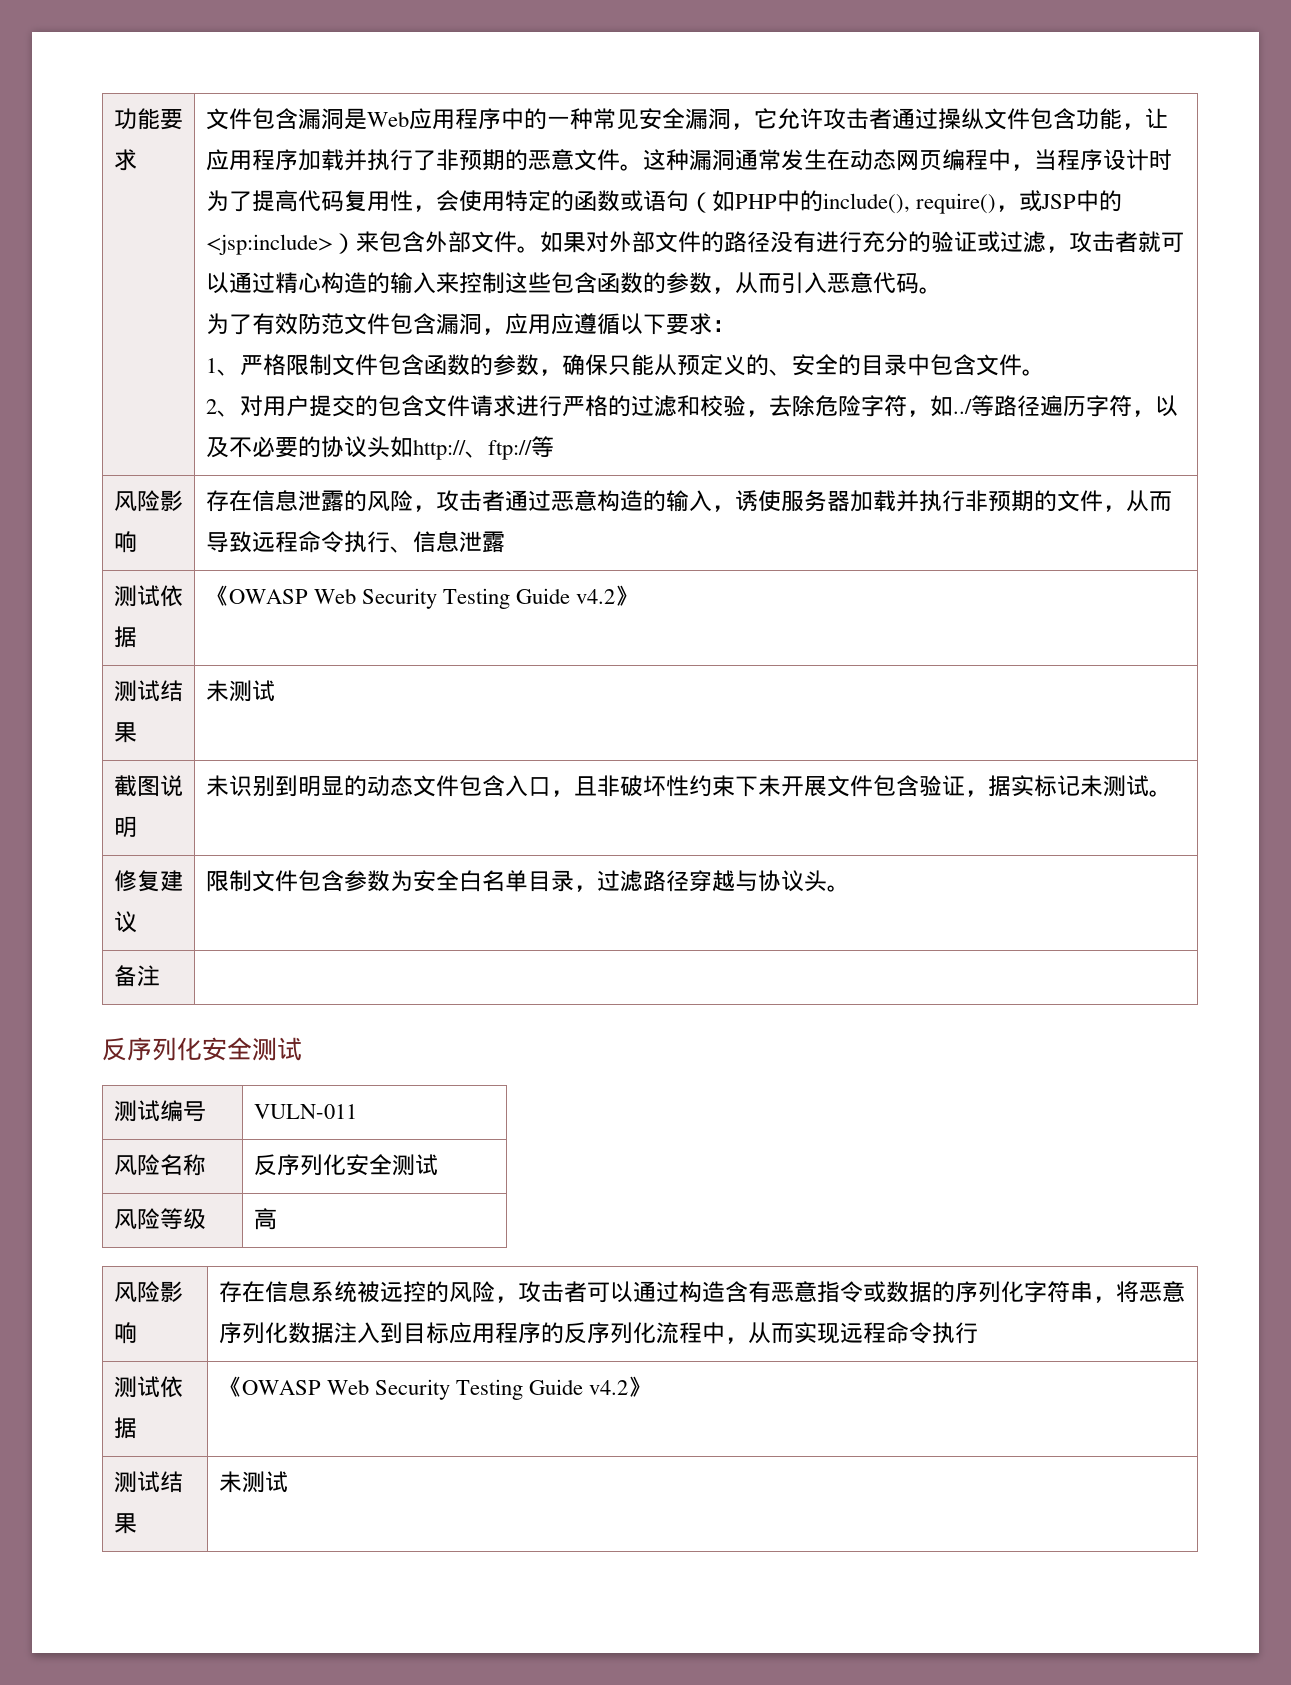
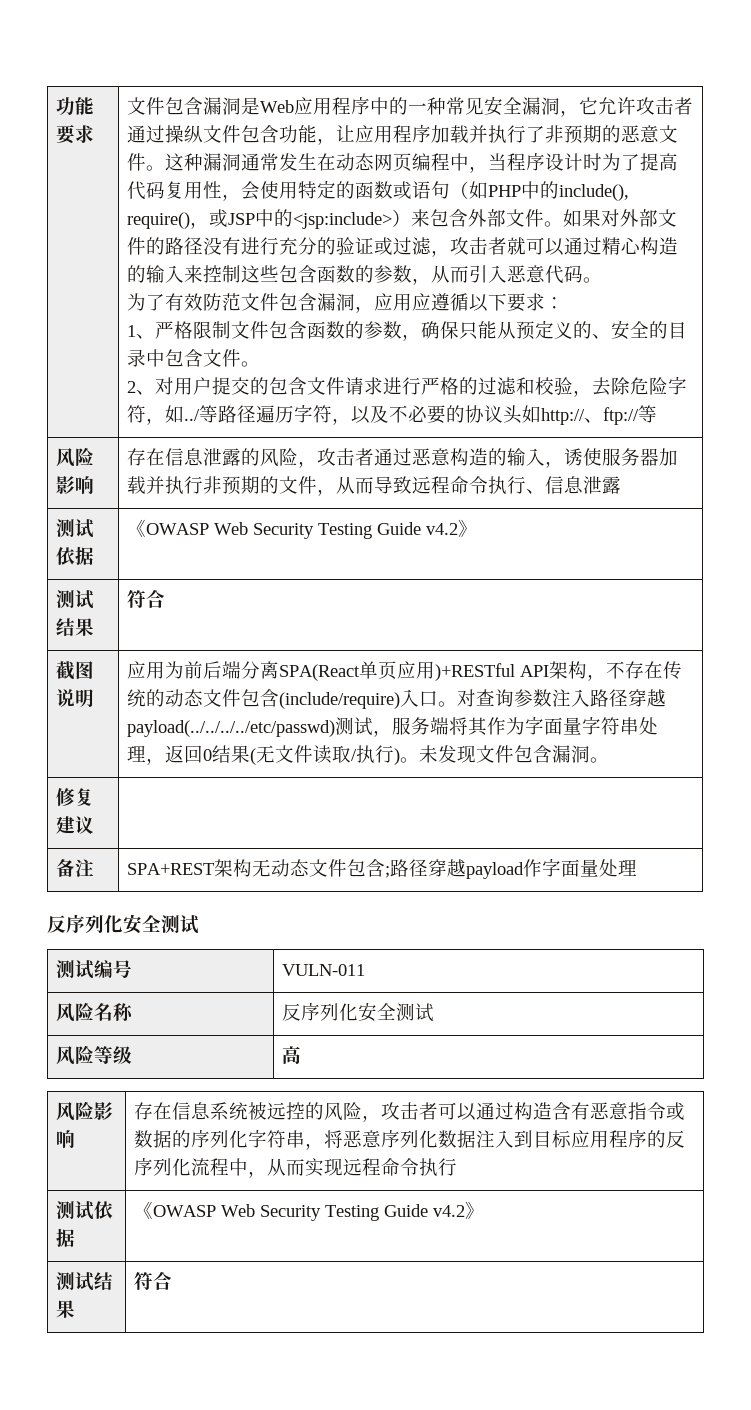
  风险影响 | 存在信息泄露的风险，攻击者通过恶意构造的输入，诱使服务器加载并执行非预期的文件，从而导致远程命令执行、信息泄露
  测试依据 | 《OWASP Web Security Testing Guide v4.2》
- 测试结果 | 未测试
+ 测试结果 | 符合
- 未识别到明显的动态文件包含入口，且非破坏性约束下未开展文件包含验证，据实标记未测试。
- 修复建议 | 限制文件包含参数为安全白名单目录，过滤路径穿越与协议头。
- 备注 |
+ 应用为前后端分离SPA(React单页应用)+RESTful API架构，不存在传统的动态文件包含(include/require)入口。对查询参数注入路径穿越payload(../../../../etc/passwd)测试，服务端将其作为字面量字符串处理，返回0结果(无文件读取/执行)。未发现文件包含漏洞。
+ 修复建议 |
+ 备注 | SPA+REST架构无动态文件包含;路径穿越payload作字面量处理
  风险影响 | 存在信息系统被远控的风险，攻击者可以通过构造含有恶意指令或数据的序列化字符串，将恶意序列化数据注入到目标应用程序的反序列化流程中，从而实现远程命令执行
  测试依据 | 《OWASP Web Security Testing Guide v4.2》
- 测试结果 | 未测试
+ 测试结果 | 符合

